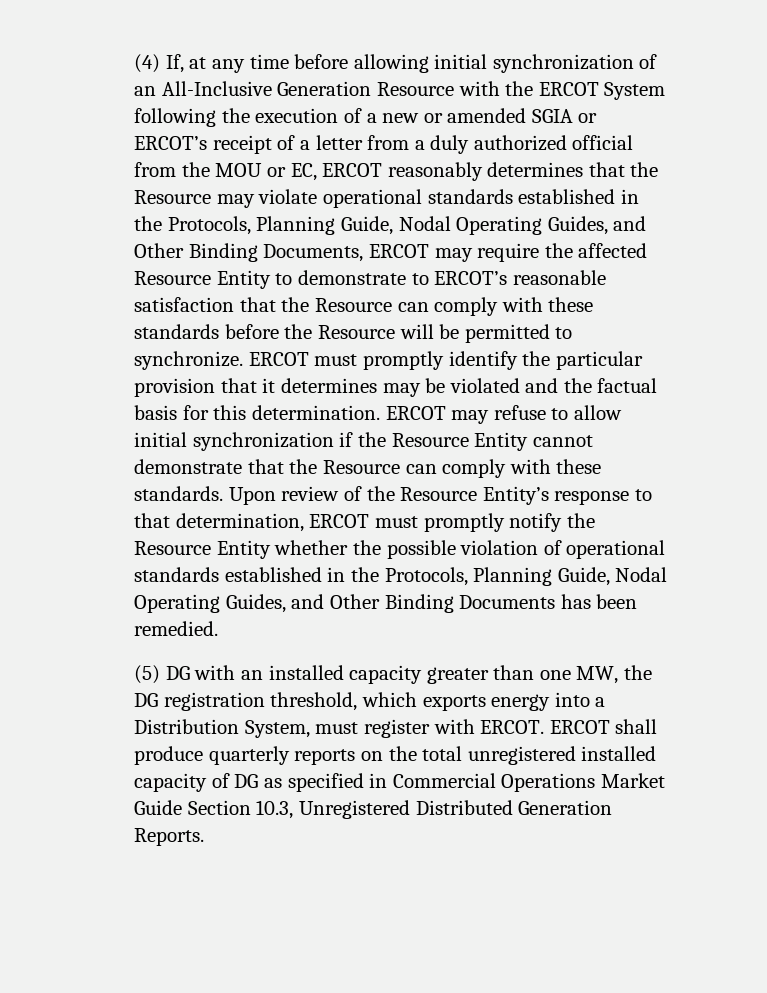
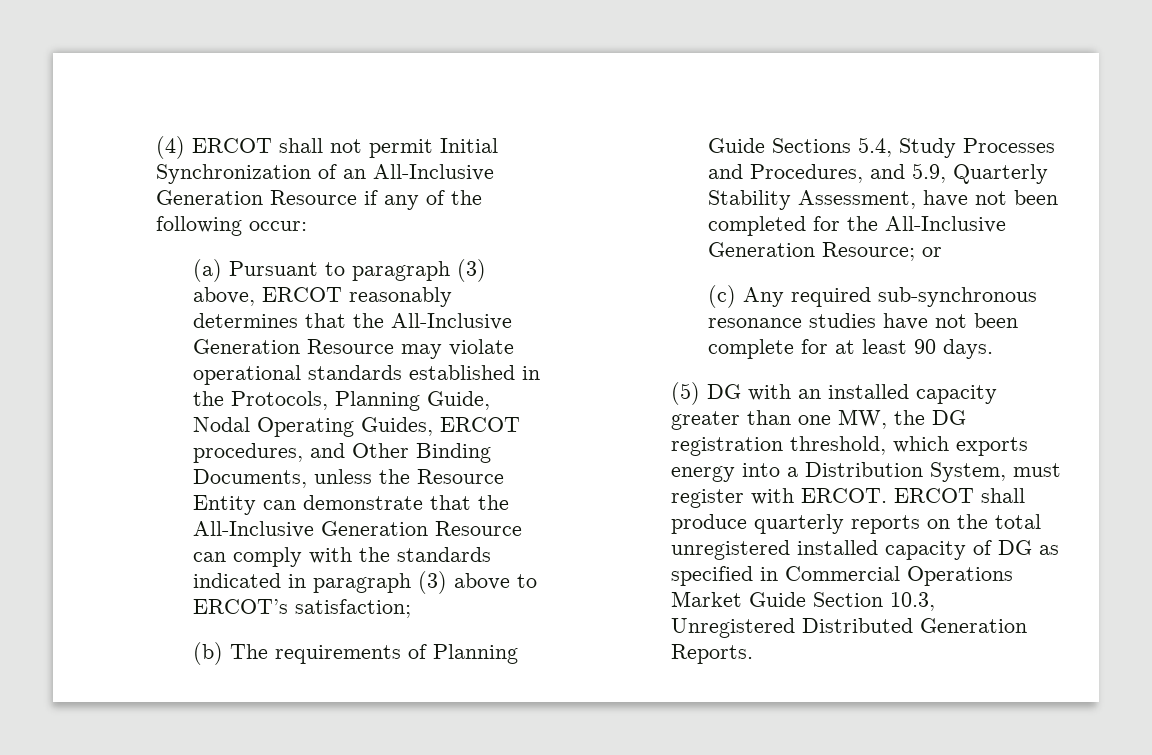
- (4) If, at any time before allowing initial synchronization of an All-Inclusive Generation Resource with the ERCOT System following the execution of a new or amended SGIA or ERCOT’s receipt of a letter from a duly authorized official from the MOU or EC, ERCOT reasonably determines that the Resource may violate operational standards established in the Protocols, Planning Guide, Nodal Operating Guides, and Other Binding Documents, ERCOT may require the affected Resource Entity to demonstrate to ERCOT’s reasonable satisfaction that the Resource can comply with these standards before the Resource will be permitted to synchronize. ERCOT must promptly identify the particular provision that it determines may be violated and the factual basis for this determination. ERCOT may refuse to allow initial synchronization if the Resource Entity cannot demonstrate that the Resource can comply with these standards. Upon review of the Resource Entity’s response to that determination, ERCOT must promptly notify the Resource Entity whether the possible violation of operational standards established in the Protocols, Planning Guide, Nodal Operating Guides, and Other Binding Documents has been remedied.
+ (4) ERCOT shall not permit Initial Synchronization of an All-Inclusive Generation Resource if any of the following occur:
+ (a) Pursuant to paragraph (3) above, ERCOT reasonably determines that the All-Inclusive Generation Resource may violate operational standards established in the Protocols, Planning Guide, Nodal Operating Guides, ERCOT procedures, and Other Binding Documents, unless the Resource Entity can demonstrate that the All-Inclusive Generation Resource can comply with the standards indicated in paragraph (3) above to ERCOT’s satisfaction;
+ (b) The requirements of Planning Guide Sections 5.4, Study Processes and Procedures, and 5.9, Quarterly Stability Assessment, have not been completed for the All-Inclusive Generation Resource; or
+ (c) Any required sub-synchronous resonance studies have not been complete for at least 90 days.

